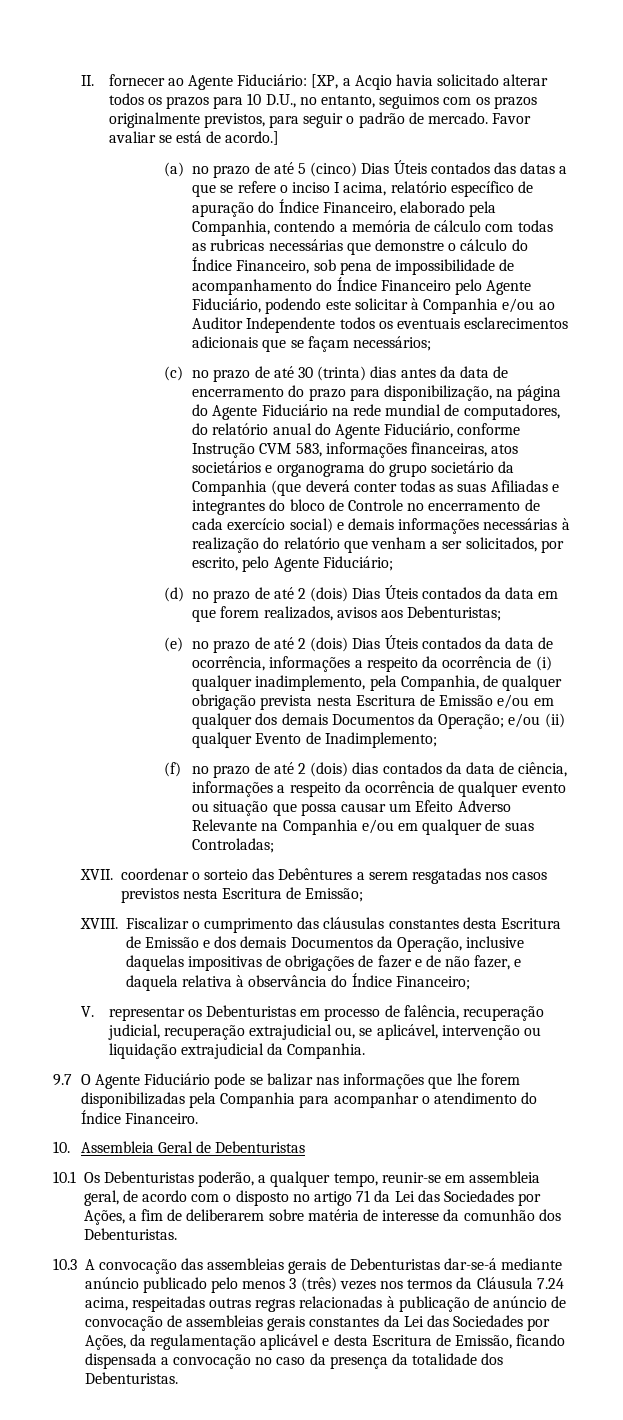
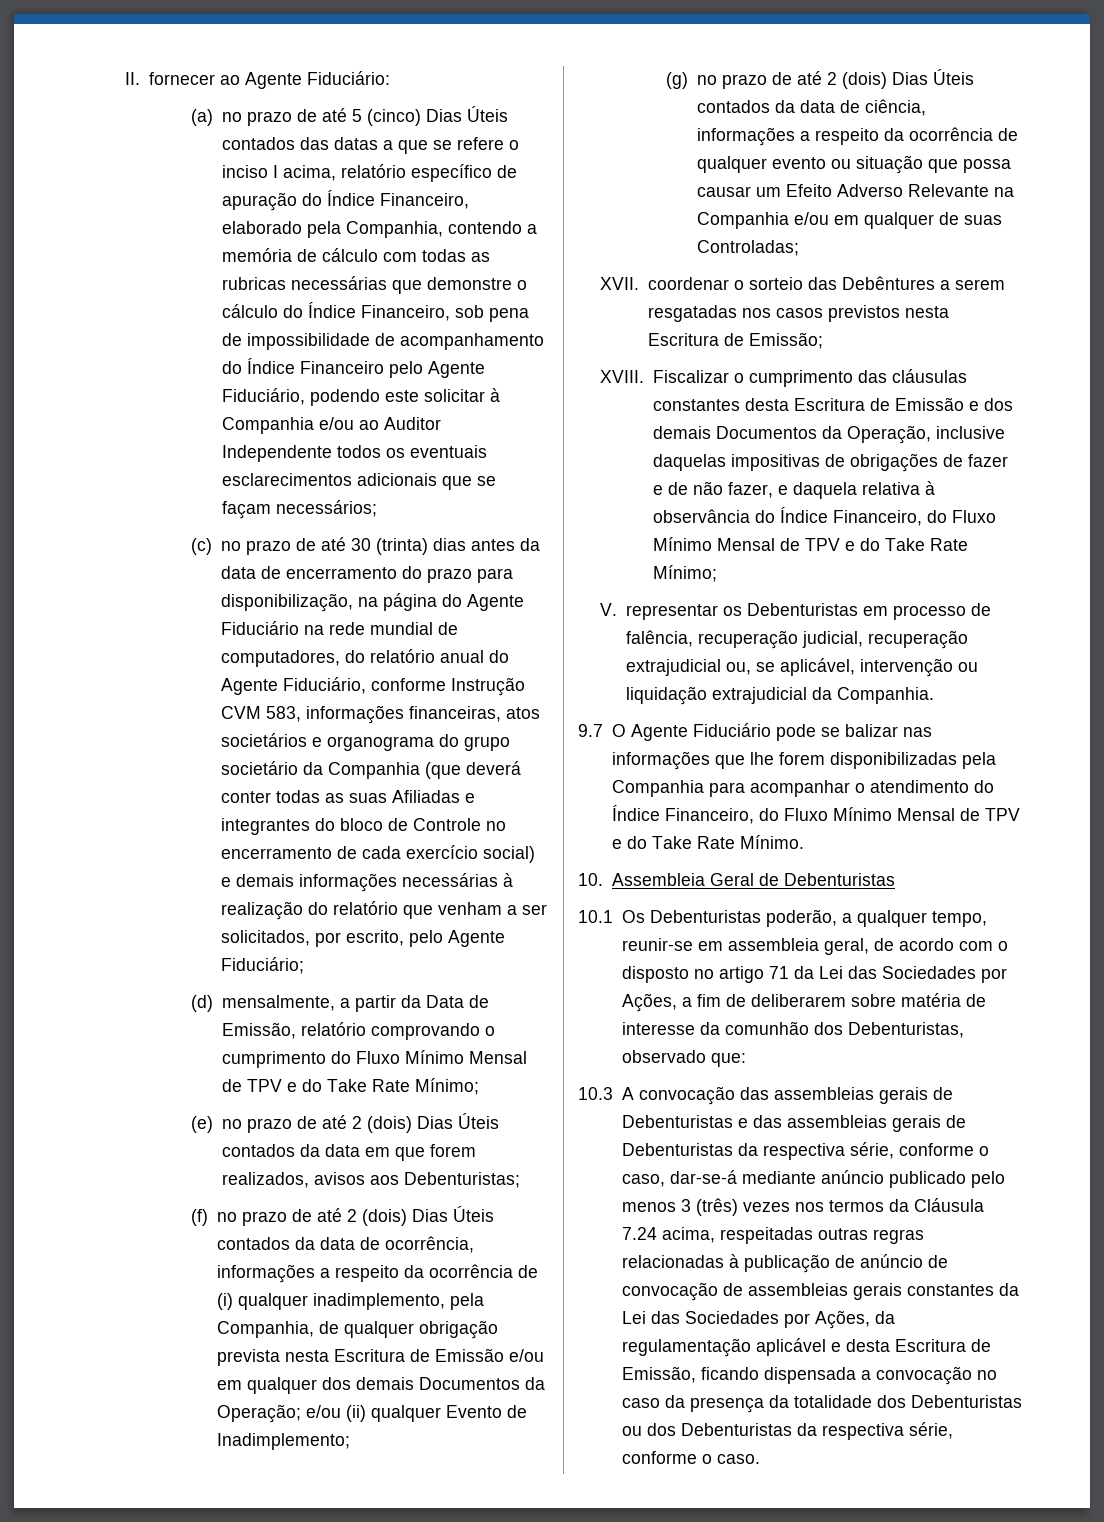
- II. fornecer ao Agente Fiduciário: [XP, a Acqio havia solicitado alterar todos os prazos para 10 D.U., no entanto, seguimos com os prazos originalmente previstos, para seguir o padrão de mercado. Favor avaliar se está de acordo.]
+ II. fornecer ao Agente Fiduciário:
- (d) no prazo de até 2 (dois) Dias Úteis contados da data em que forem realizados, avisos aos Debenturistas;
+ (d) mensalmente, a partir da Data de Emissão, relatório comprovando o cumprimento do Fluxo Mínimo Mensal de TPV e do Take Rate Mínimo;
+ (e) no prazo de até 2 (dois) Dias Úteis contados da data em que forem realizados, avisos aos Debenturistas;
- (e) no prazo de até 2 (dois) Dias Úteis contados da data de ocorrência, informações a respeito da ocorrência de (i) qualquer inadimplemento, pela Companhia, de qualquer obrigação prevista nesta Escritura de Emissão e/ou em qualquer dos demais Documentos da Operação; e/ou (ii) qualquer Evento de Inadimplemento;
+ (f) no prazo de até 2 (dois) Dias Úteis contados da data de ocorrência, informações a respeito da ocorrência de (i) qualquer inadimplemento, pela Companhia, de qualquer obrigação prevista nesta Escritura de Emissão e/ou em qualquer dos demais Documentos da Operação; e/ou (ii) qualquer Evento de Inadimplemento;
- (f) no prazo de até 2 (dois) dias contados da data de ciência, informações a respeito da ocorrência de qualquer evento ou situação que possa causar um Efeito Adverso Relevante na Companhia e/ou em qualquer de suas Controladas;
+ (g) no prazo de até 2 (dois) Dias Úteis contados da data de ciência, informações a respeito da ocorrência de qualquer evento ou situação que possa causar um Efeito Adverso Relevante na Companhia e/ou em qualquer de suas Controladas;
- Fiscalizar o cumprimento das cláusulas constantes desta Escritura de Emissão e dos demais Documentos da Operação, inclusive daquelas impositivas de obrigações de fazer e de não fazer, e daquela relativa à observância do Índice Financeiro;
+ Fiscalizar o cumprimento das cláusulas constantes desta Escritura de Emissão e dos demais Documentos da Operação, inclusive daquelas impositivas de obrigações de fazer e de não fazer, e daquela relativa à observância do Índice Financeiro, do Fluxo Mínimo Mensal de TPV e do Take Rate Mínimo;
- 9.7 O Agente Fiduciário pode se balizar nas informações que lhe forem disponibilizadas pela Companhia para acompanhar o atendimento do Índice Financeiro.
+ 9.7 O Agente Fiduciário pode se balizar nas informações que lhe forem disponibilizadas pela Companhia para acompanhar o atendimento do Índice Financeiro, do Fluxo Mínimo Mensal de TPV e do Take Rate Mínimo.
- 10.1 Os Debenturistas poderão, a qualquer tempo, reunir-se em assembleia geral, de acordo com o disposto no artigo 71 da Lei das Sociedades por Ações, a fim de deliberarem sobre matéria de interesse da comunhão dos Debenturistas.
+ 10.1 Os Debenturistas poderão, a qualquer tempo, reunir-se em assembleia geral, de acordo com o disposto no artigo 71 da Lei das Sociedades por Ações, a fim de deliberarem sobre matéria de interesse da comunhão dos Debenturistas, observado que:
- 10.3 A convocação das assembleias gerais de Debenturistas dar-se-á mediante anúncio publicado pelo menos 3 (três) vezes nos termos da Cláusula 7.24 acima, respeitadas outras regras relacionadas à publicação de anúncio de convocação de assembleias gerais constantes da Lei das Sociedades por Ações, da regulamentação aplicável e desta Escritura de Emissão, ficando dispensada a convocação no caso da presença da totalidade dos Debenturistas.
+ 10.3 A convocação das assembleias gerais de Debenturistas e das assembleias gerais de Debenturistas da respectiva série, conforme o caso, dar-se-á mediante anúncio publicado pelo menos 3 (três) vezes nos termos da Cláusula 7.24 acima, respeitadas outras regras relacionadas à publicação de anúncio de convocação de assembleias gerais constantes da Lei das Sociedades por Ações, da regulamentação aplicável e desta Escritura de Emissão, ficando dispensada a convocação no caso da presença da totalidade dos Debenturistas ou dos Debenturistas da respectiva série, conforme o caso.

